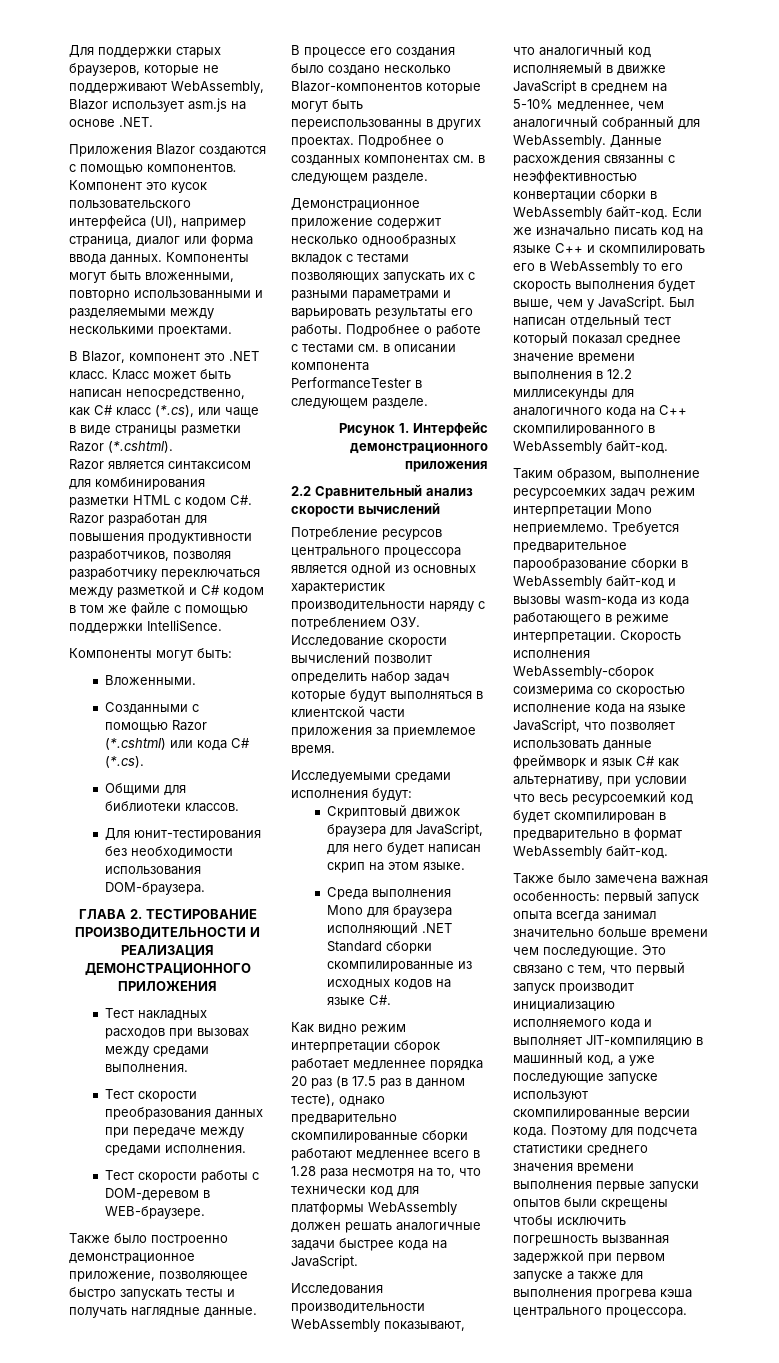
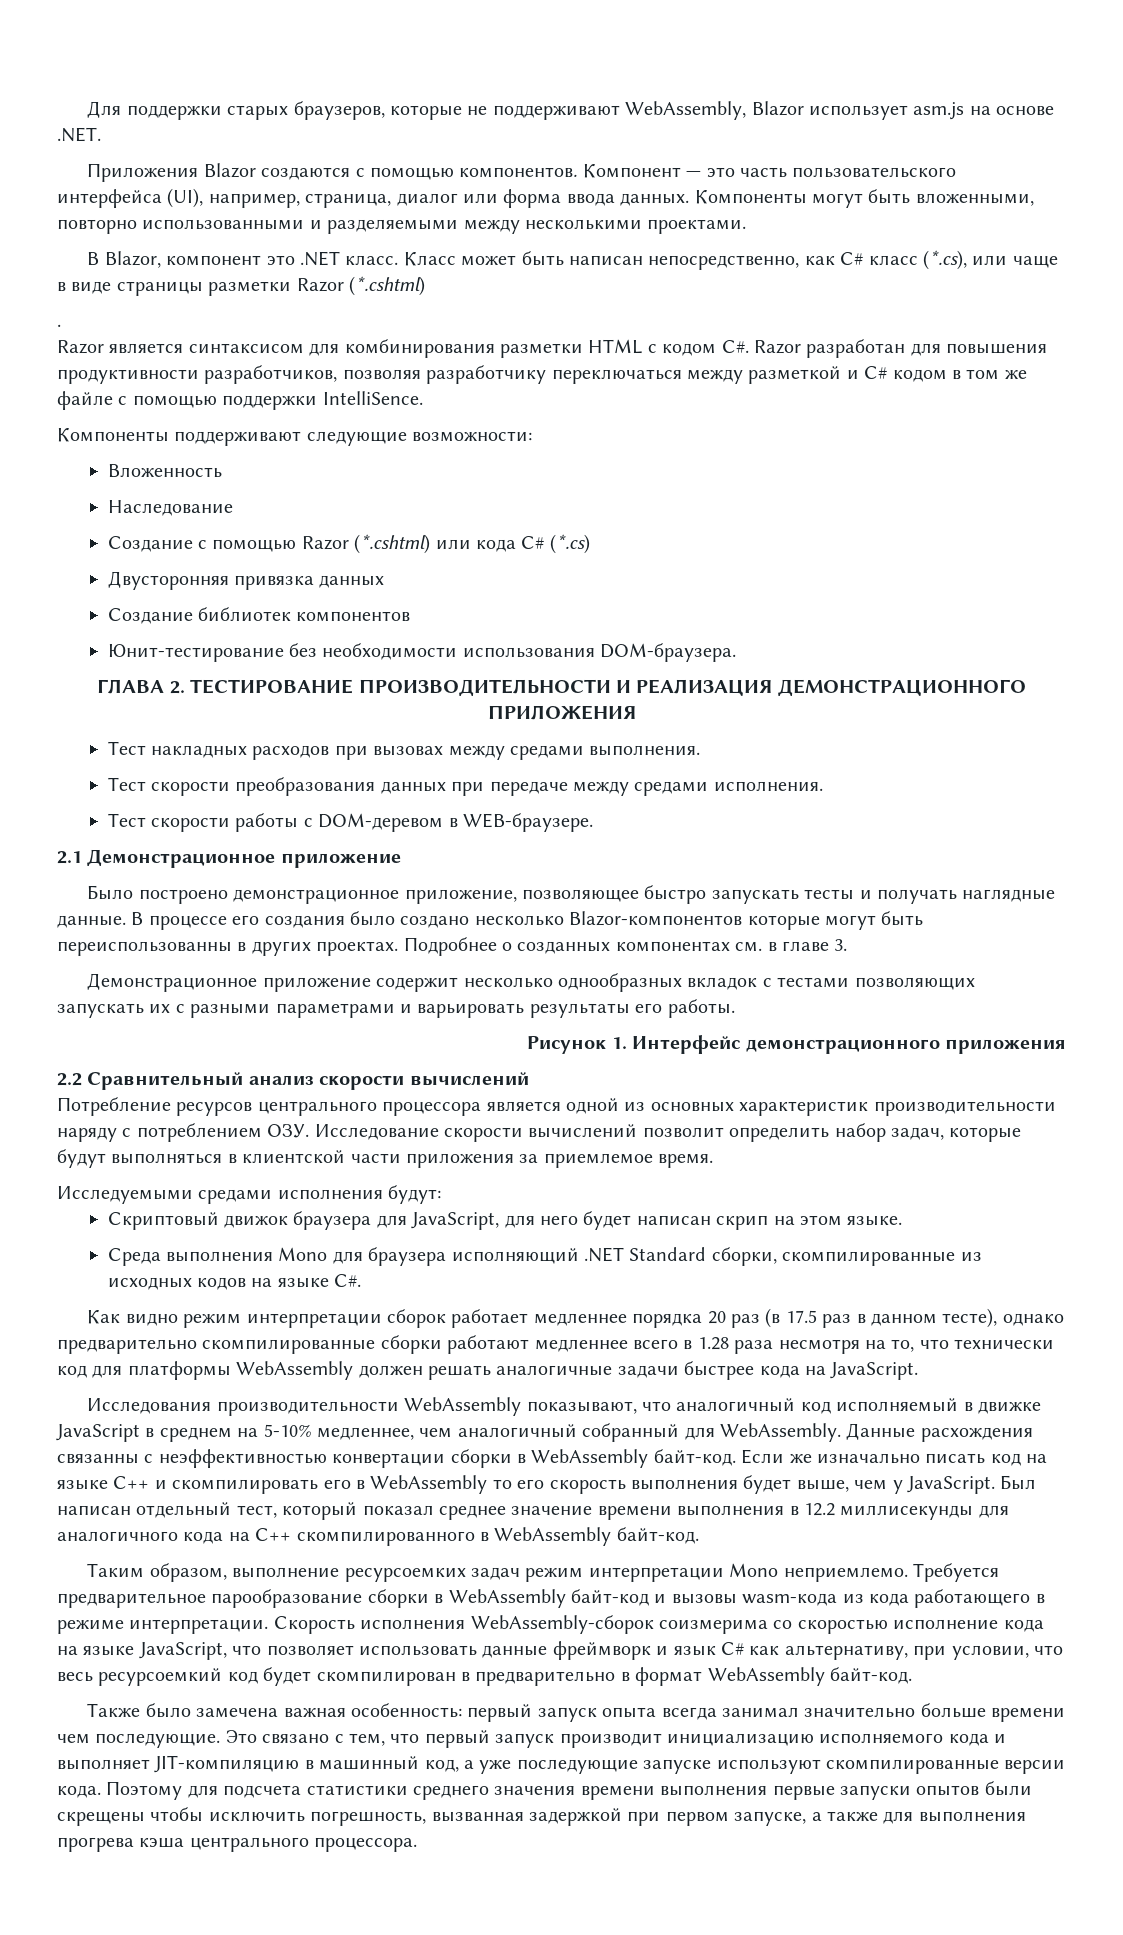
- Компонент это кусок пользовательского интерфейса (UI), например страница, диалог или форма ввода данных.
+ Компонент — это часть пользовательского интерфейса (UI), например, страница, диалог или форма ввода данных.
- Класс может быть написан непосредственно, как C# класс (*.cs), или чаще в виде страницы разметки Razor (*.cshtml).
+ Класс может быть написан непосредственно, как C# класс (*.cs), или чаще в виде страницы разметки Razor (*.cshtml)
+ .
- Компоненты могут быть:
- Вложенными.
- Созданными с помощью Razor (*.cshtml) или кода C# (*.cs).
- Общими для библиотеки классов.
- Для юнит-тестирования без необходимости использования DOM-браузера.
+ Компоненты поддерживают следующие возможности:
+ Вложенность
+ Наследование
+ Создание с помощью Razor (*.cshtml) или кода C# (*.cs)
+ Двусторонняя привязка данных
+ Создание библиотек компонентов
+ Юнит-тестирование без необходимости использования DOM-браузера.
- Также было построенно демонстрационное приложение, позволяющее быстро запускать тесты и получать наглядные данные.
+ 2.1 Демонстрационное приложение
+ Было построено демонстрационное приложение, позволяющее быстро запускать тесты и получать наглядные данные.
- Подробнее о созданных компонентах см. в следующем разделе.
+ Подробнее о созданных компонентах см. в главе 3.
- Подробнее о работе с тестами см. в описании компонента PerformanceTester в следующем разделе.
- Потребление ресурсов центрального процессора является одной из основных характеристик производительности наряду с потреблением ОЗУ. Исследование скорости вычислений позволит определить набор задач которые будут выполняться в клиентской части приложения за приемлемое время.
+ Потребление ресурсов центрального процессора является одной из основных характеристик производительности наряду с потреблением ОЗУ. Исследование скорости вычислений позволит определить набор задач, которые будут выполняться в клиентской части приложения за приемлемое время.
- Среда выполнения Mono для браузера исполняющий .NET Standard сборки скомпилированные из исходных кодов на языке C#.
+ Среда выполнения Mono для браузера исполняющий .NET Standard сборки, скомпилированные из исходных кодов на языке C#.
- Был написан отдельный тест который показал среднее значение времени выполнения в 12.2 миллисекунды для аналогичного кода на С++ скомпилированного в WebAssembly байт-код.
+ Был написан отдельный тест, который показал среднее значение времени выполнения в 12.2 миллисекунды для аналогичного кода на С++ скомпилированного в WebAssembly байт-код.
- Скорость исполнения WebAssembly-сборок соизмерима со скоростью исполнение кода на языке JavaScript, что позволяет использовать данные фреймворк и язык C# как альтернативу, при условии что весь ресурсоемкий код будет скомпилирован в предварительно в формат WebAssembly байт-код.
+ Скорость исполнения WebAssembly-сборок соизмерима со скоростью исполнение кода на языке JavaScript, что позволяет использовать данные фреймворк и язык C# как альтернативу, при условии, что весь ресурсоемкий код будет скомпилирован в предварительно в формат WebAssembly байт-код.
- Поэтому для подсчета статистики среднего значения времени выполнения первые запуски опытов были скрещены чтобы исключить погрешность вызванная задержкой при первом запуске а также для выполнения прогрева кэша центрального процессора.
+ Поэтому для подсчета статистики среднего значения времени выполнения первые запуски опытов были скрещены чтобы исключить погрешность, вызванная задержкой при первом запуске, а также для выполнения прогрева кэша центрального процессора.

